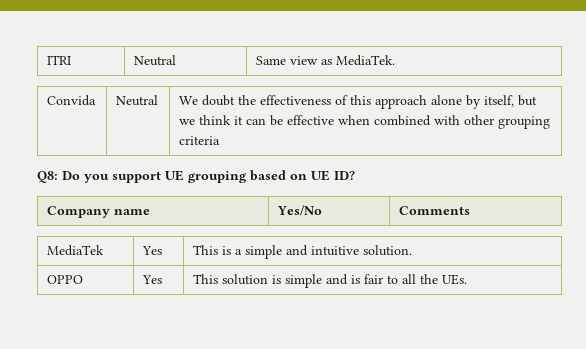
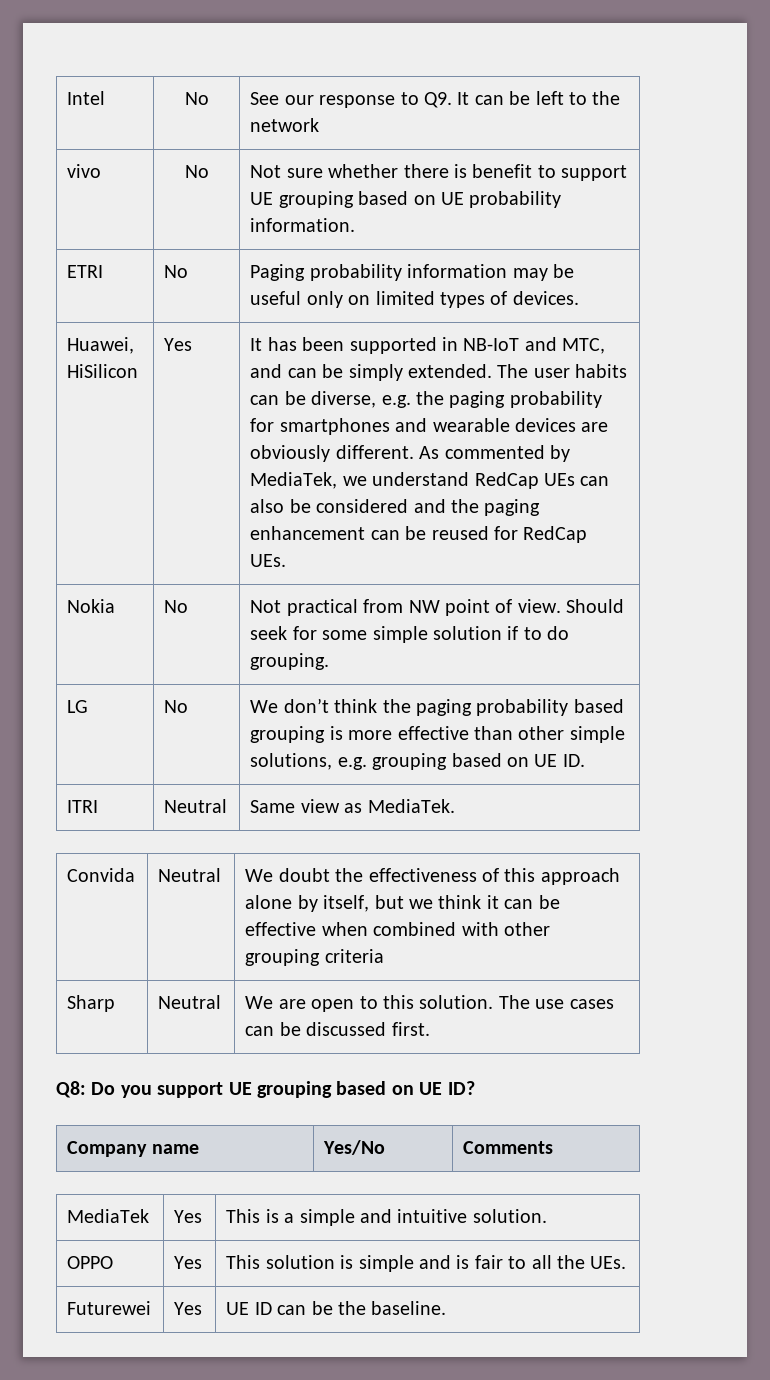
+ Intel | No | See our response to Q9. It can be left to the network
+ vivo | No | Not sure whether there is benefit to support UE grouping based on UE probability information.
+ ETRI | No | Paging probability information may be useful only on limited types of devices.
+ Huawei, HiSilicon | Yes | It has been supported in NB-IoT and MTC, and can be simply extended. The user habits can be diverse, e.g. the paging probability for smartphones and wearable devices are obviously different. As commented by MediaTek, we understand RedCap UEs can also be considered and the paging enhancement can be reused for RedCap UEs.
+ Nokia | No | Not practical from NW point of view. Should seek for some simple solution if to do grouping.
+ LG | No | We don’t think the paging probability based grouping is more effective than other simple solutions, e.g. grouping based on UE ID.
+ Sharp | Neutral | We are open to this solution. The use cases can be discussed first.
+ Futurewei | Yes | UE ID can be the baseline.

